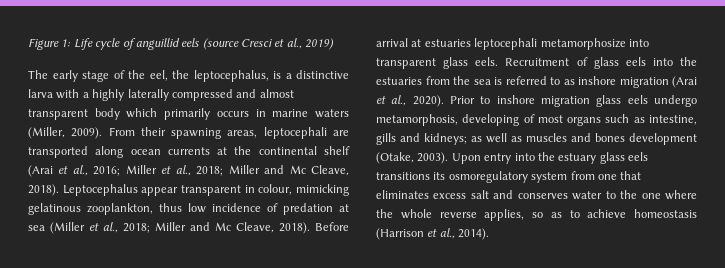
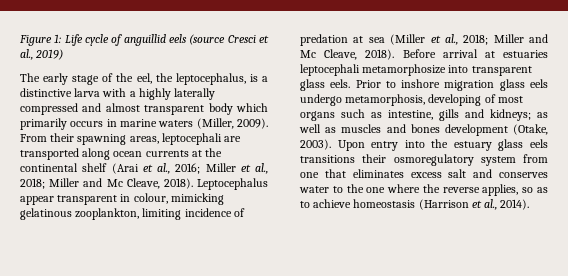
- Leptocephalus appear transparent in colour, mimicking gelatinous zooplankton, thus low incidence of predation at sea (Miller et al., 2018; Miller and Mc Cleave, 2018).
+ Leptocephalus appear transparent in colour, mimicking gelatinous zooplankton, limiting incidence of predation at sea (Miller et al., 2018; Miller and Mc Cleave, 2018).
- Recruitment of glass eels into the estuaries from the sea is referred to as inshore migration (Arai et al., 2020).
- Upon entry into the estuary glass eels transitions its osmoregulatory system from one that eliminates excess salt and conserves water to the one where the whole reverse applies, so as to achieve homeostasis (Harrison et al., 2014).
+ Upon entry into the estuary glass eels transitions their osmoregulatory system from one that eliminates excess salt and conserves water to the one where the reverse applies, so as to achieve homeostasis (Harrison et al., 2014).

